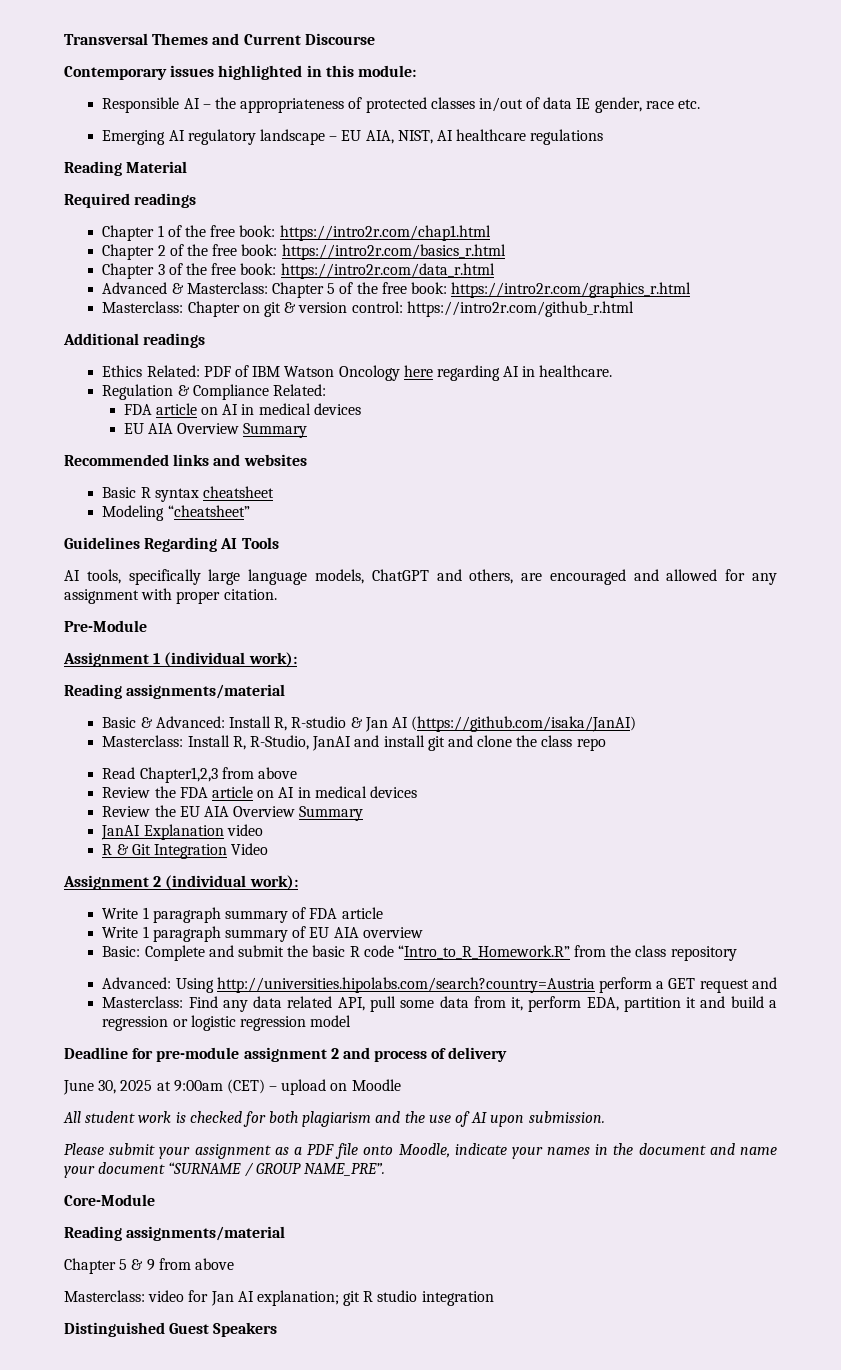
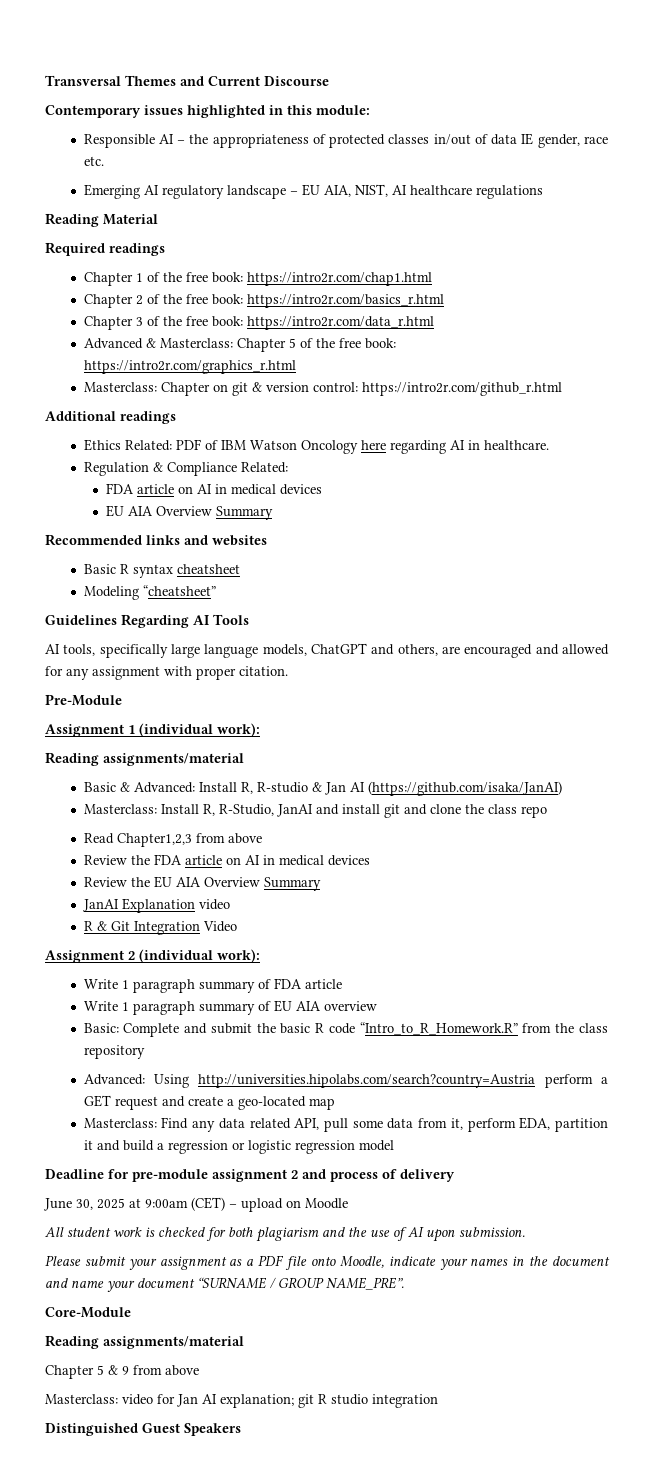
- Advanced: Using http://universities.hipolabs.com/search?country=Austria perform a GET request and
+ Advanced: Using http://universities.hipolabs.com/search?country=Austria perform a GET request and create a geo-located map

